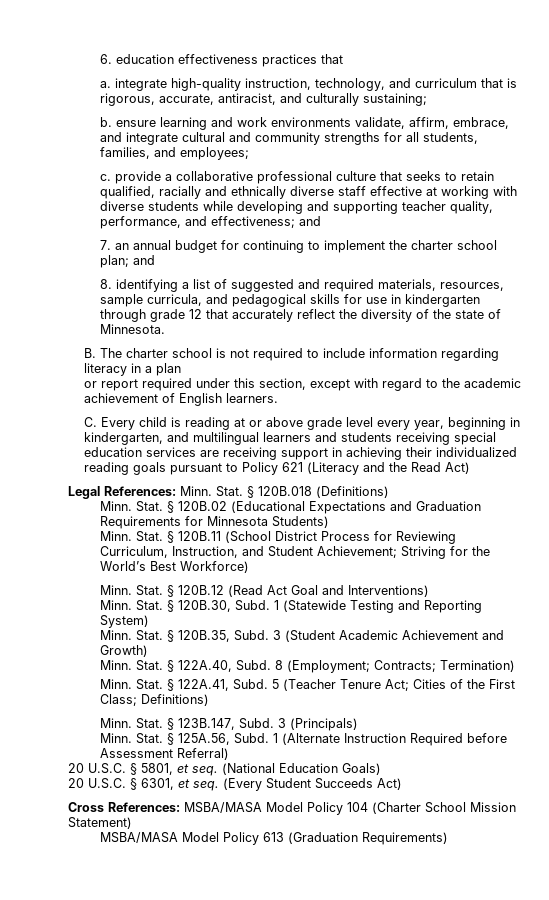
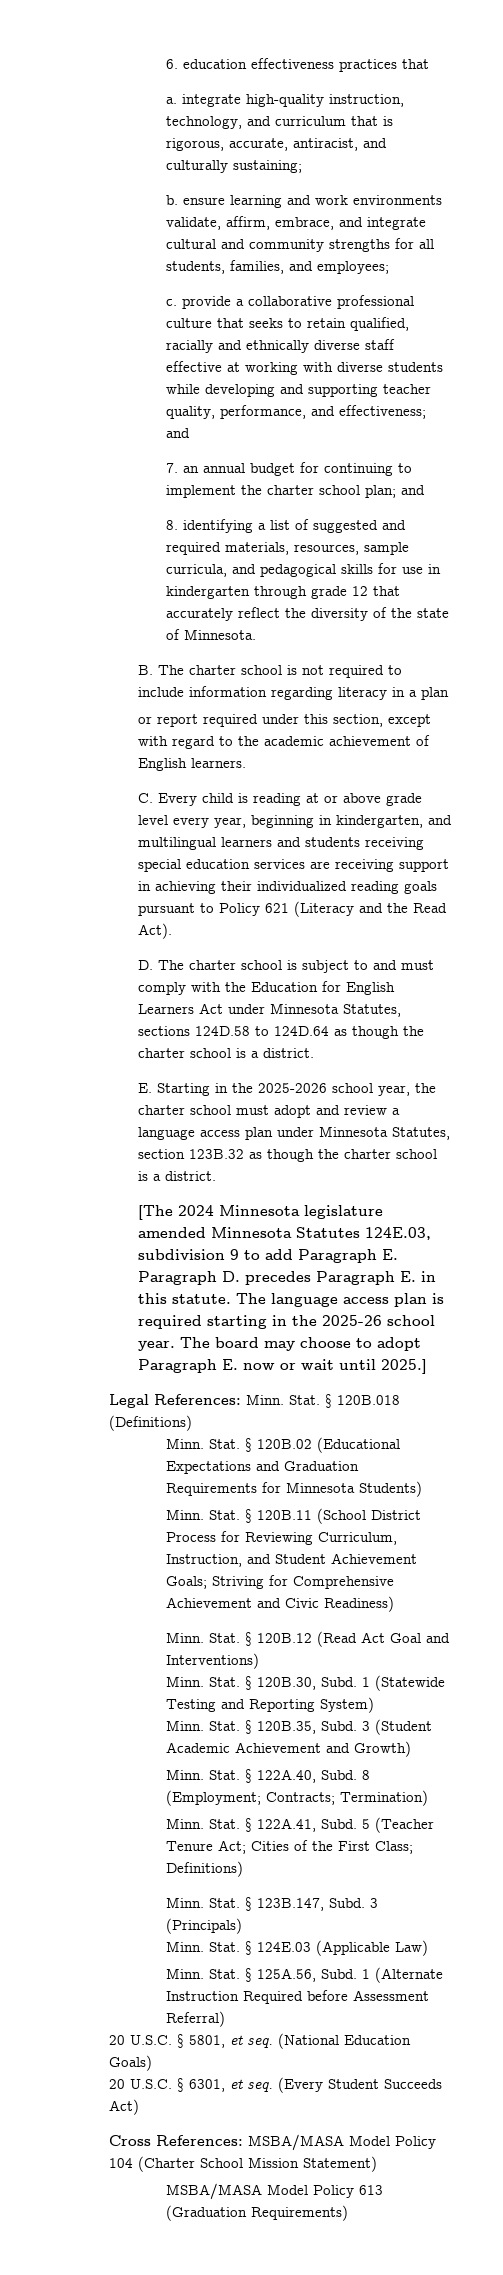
- C. Every child is reading at or above grade level every year, beginning in kindergarten, and multilingual learners and students receiving special education services are receiving support in achieving their individualized reading goals pursuant to Policy 621 (Literacy and the Read Act)
+ C. Every child is reading at or above grade level every year, beginning in kindergarten, and multilingual learners and students receiving special education services are receiving support in achieving their individualized reading goals pursuant to Policy 621 (Literacy and the Read Act).
+ D. The charter school is subject to and must comply with the Education for English Learners Act under Minnesota Statutes, sections 124D.58 to 124D.64 as though the charter school is a district.
+ E. Starting in the 2025-2026 school year, the charter school must adopt and review a language access plan under Minnesota Statutes, section 123B.32 as though the charter school is a district.
+ [The 2024 Minnesota legislature amended Minnesota Statutes 124E.03, subdivision 9 to add Paragraph E. Paragraph D. precedes Paragraph E. in this statute. The language access plan is required starting in the 2025-26 school year. The board may choose to adopt Paragraph E. now or wait until 2025.]
- § 120B.11 (School District Process for Reviewing Curriculum, Instruction, and Student Achievement; Striving for the World’s Best Workforce)
+ § 120B.11 (School District Process for Reviewing Curriculum, Instruction, and Student Achievement Goals; Striving for Comprehensive Achievement and Civic Readiness)
+ Minn. Stat. § 124E.03 (Applicable Law)

